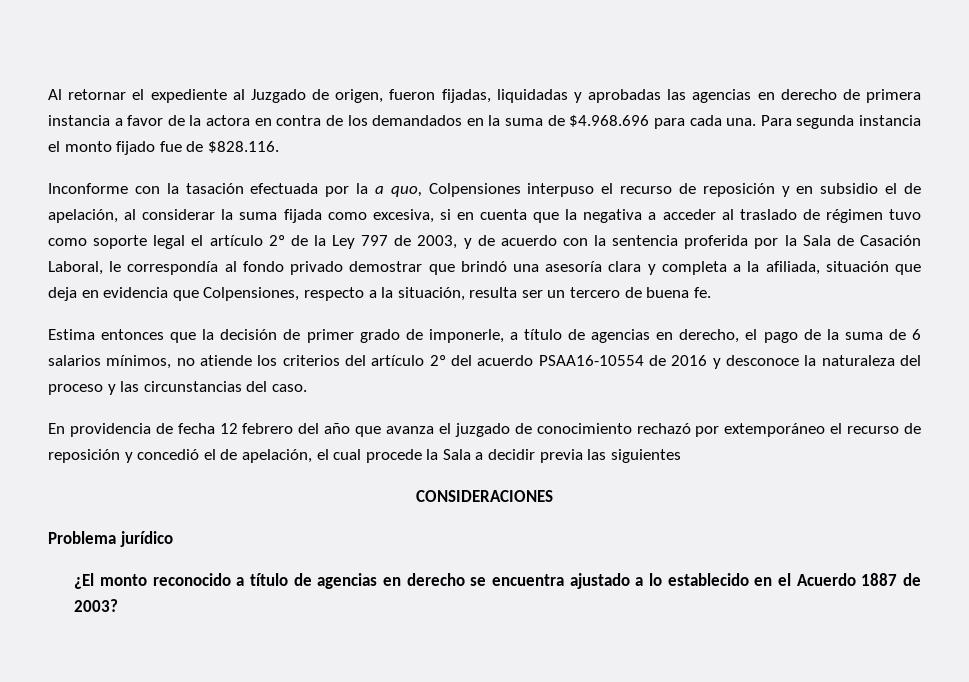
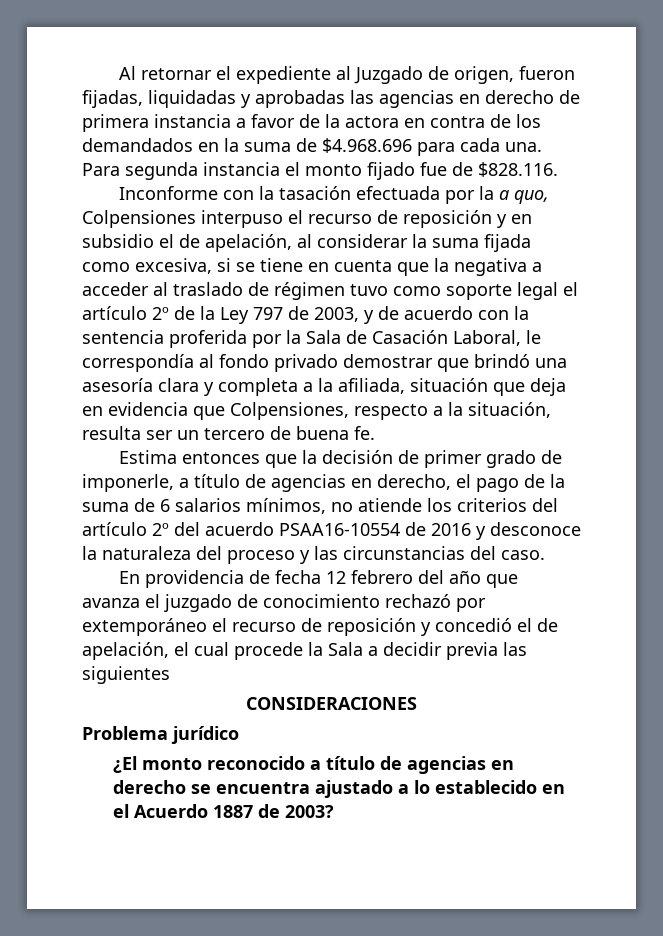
- Inconforme con la tasación efectuada por la a quo, Colpensiones interpuso el recurso de reposición y en subsidio el de apelación, al considerar la suma fijada como excesiva, si en cuenta que la negativa a acceder al traslado de régimen tuvo como soporte legal el artículo 2º de la Ley 797 de 2003, y de acuerdo con la sentencia proferida por la Sala de Casación Laboral, le correspondía al fondo privado demostrar que brindó una asesoría clara y completa a la afiliada, situación que deja en evidencia que Colpensiones, respecto a la situación, resulta ser un tercero de buena fe.
+ Inconforme con la tasación efectuada por la a quo, Colpensiones interpuso el recurso de reposición y en subsidio el de apelación, al considerar la suma fijada como excesiva, si se tiene en cuenta que la negativa a acceder al traslado de régimen tuvo como soporte legal el artículo 2º de la Ley 797 de 2003, y de acuerdo con la sentencia proferida por la Sala de Casación Laboral, le correspondía al fondo privado demostrar que brindó una asesoría clara y completa a la afiliada, situación que deja en evidencia que Colpensiones, respecto a la situación, resulta ser un tercero de buena fe.

